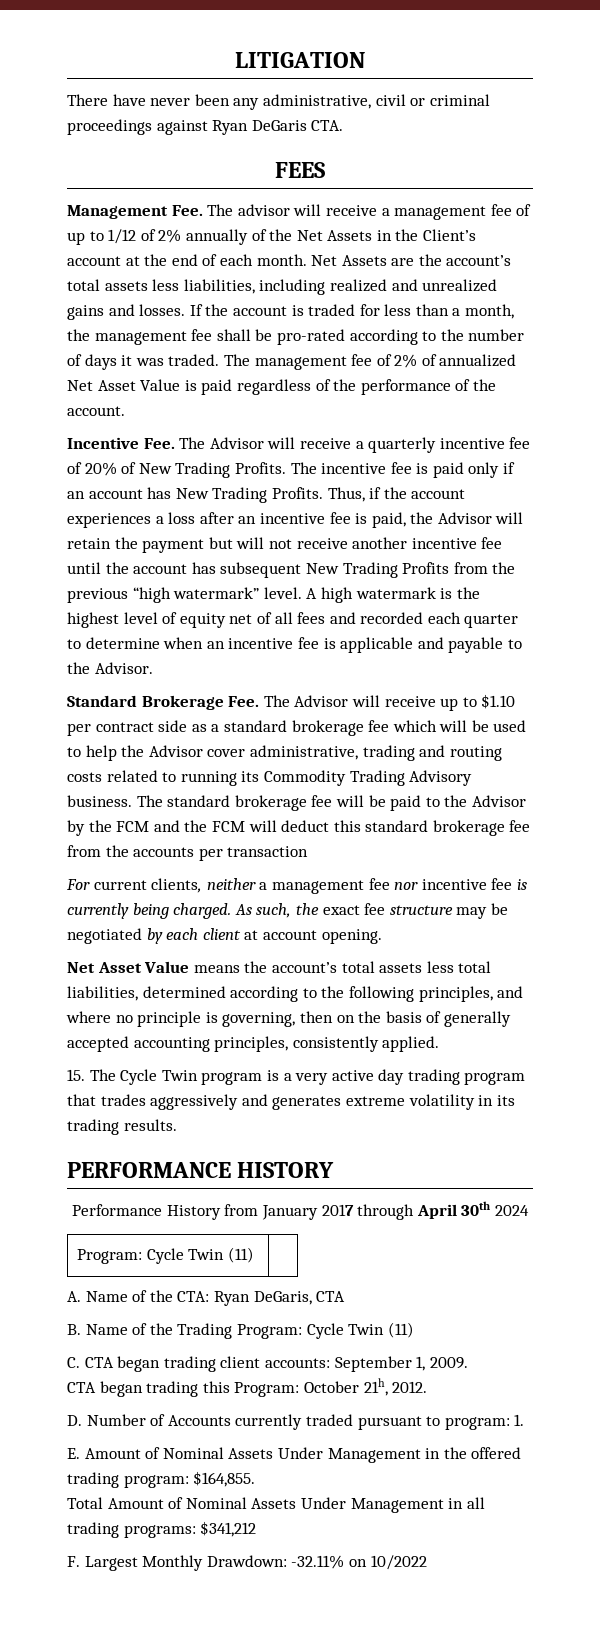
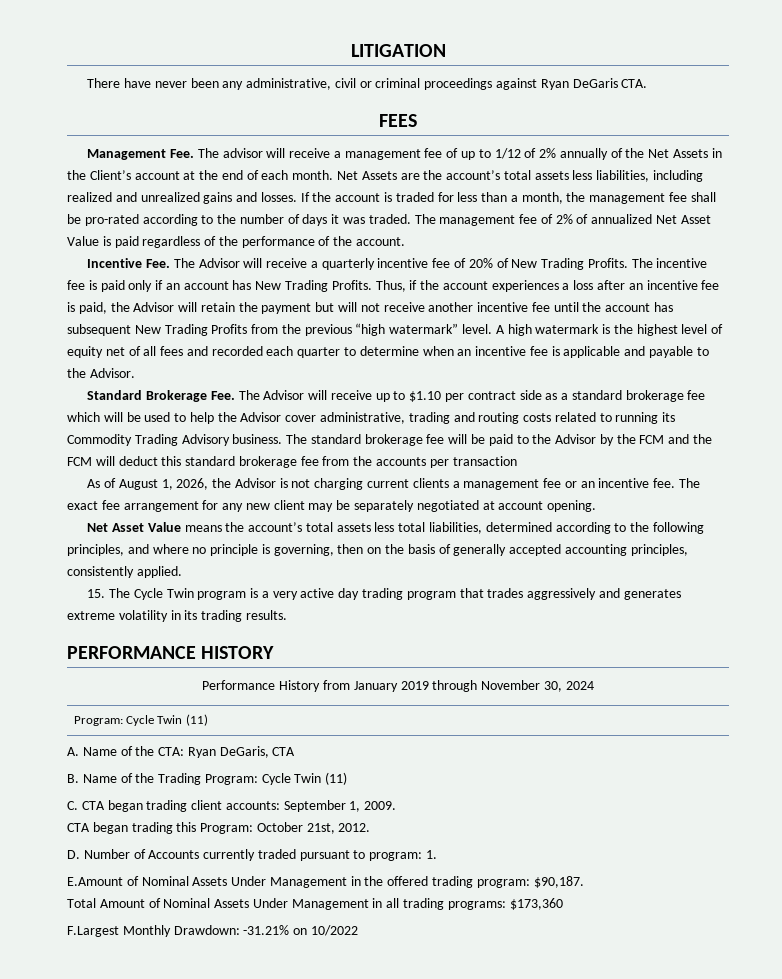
- For current clients, neither a management fee nor incentive fee is currently being charged. As such, the exact fee structure may be negotiated by each client at account opening.
+ As of August 1, 2026, the Advisor is not charging current clients a management fee or an incentive fee. The exact fee arrangement for any new client may be separately negotiated at account opening.
- Performance History from January 2017 through April 30th 2024
+ Performance History from January 2019 through November 30, 2024
- CTA began trading this Program: October 21h, 2012.
+ CTA began trading this Program: October 21st, 2012.
- E. Amount of Nominal Assets Under Management in the offered trading program: $164,855.
+ E.Amount of Nominal Assets Under Management in the offered trading program: $90,187.
- Total Amount of Nominal Assets Under Management in all trading programs: $341,212
- F. Largest Monthly Drawdown: -32.11% on 10/2022
+ Total Amount of Nominal Assets Under Management in all trading programs: $173,360
+ F.Largest Monthly Drawdown: -31.21% on 10/2022

